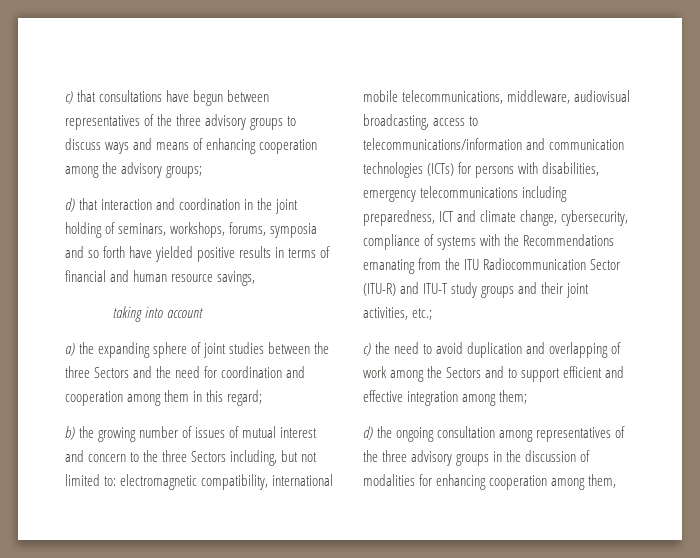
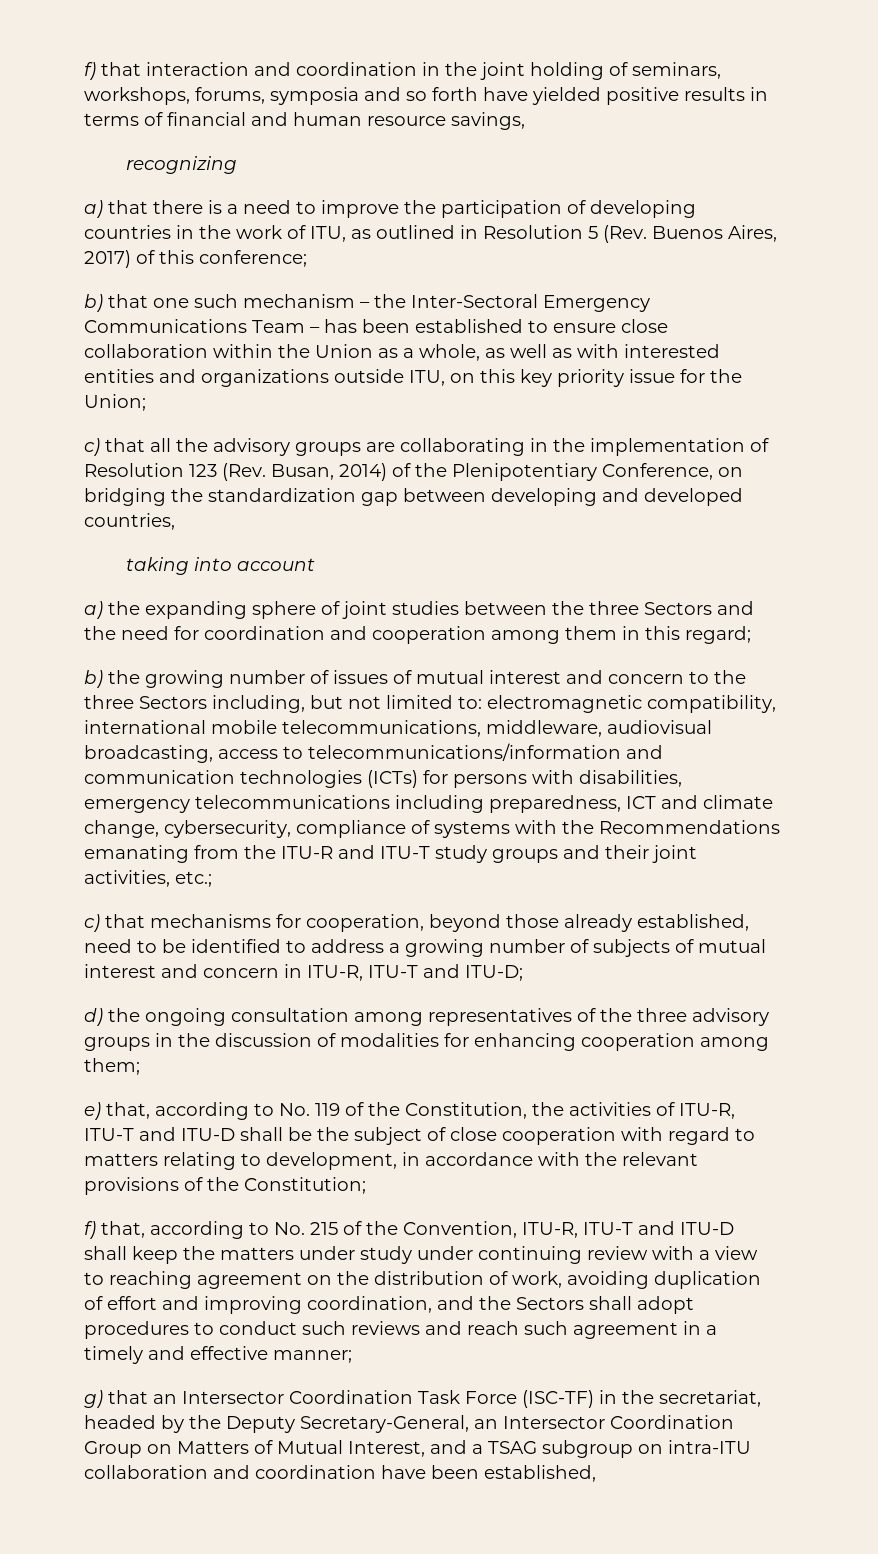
- c) that consultations have begun between representatives of the three advisory groups to discuss ways and means of enhancing cooperation among the advisory groups;
- d) that interaction and coordination in the joint holding of seminars, workshops, forums, symposia and so forth have yielded positive results in terms of financial and human resource savings,
+ f) that interaction and coordination in the joint holding of seminars, workshops, forums, symposia and so forth have yielded positive results in terms of financial and human resource savings,
+ recognizing
+ a) that there is a need to improve the participation of developing countries in the work of ITU, as outlined in Resolution 5 (Rev. Buenos Aires, 2017) of this conference;
+ b) that one such mechanism – the Inter-Sectoral Emergency Communications Team – has been established to ensure close collaboration within the Union as a whole, as well as with interested entities and organizations outside ITU, on this key priority issue for the Union;
+ c) that all the advisory groups are collaborating in the implementation of Resolution 123 (Rev. Busan, 2014) of the Plenipotentiary Conference, on bridging the standardization gap between developing and developed countries,
- electromagnetic compatibility, international mobile telecommunications, middleware, audiovisual broadcasting, access to telecommunications/information and communication technologies (ICTs) for persons with disabilities, emergency telecommunications including preparedness, ICT and climate change, cybersecurity, compliance of systems with the Recommendations emanating from the ITU Radiocommunication Sector (ITU-R) and ITU-T study groups and their joint activities, etc.;
+ electromagnetic compatibility, international mobile telecommunications, middleware, audiovisual broadcasting, access to telecommunications/information and communication technologies (ICTs) for persons with disabilities, emergency telecommunications including preparedness, ICT and climate change, cybersecurity, compliance of systems with the Recommendations emanating from the ITU-R and ITU-T study groups and their joint activities, etc.;
- c) the need to avoid duplication and overlapping of work among the Sectors and to support efficient and effective integration among them;
+ c) that mechanisms for cooperation, beyond those already established, need to be identified to address a growing number of subjects of mutual interest and concern in ITU-R, ITU-T and ITU-D;
- d) the ongoing consultation among representatives of the three advisory groups in the discussion of modalities for enhancing cooperation among them,
+ d) the ongoing consultation among representatives of the three advisory groups in the discussion of modalities for enhancing cooperation among them;
+ e) that, according to No. 119 of the Constitution, the activities of ITU-R, ITU-T and ITU-D shall be the subject of close cooperation with regard to matters relating to development, in accordance with the relevant provisions of the Constitution;
+ f) that, according to No. 215 of the Convention, ITU-R, ITU-T and ITU-D shall keep the matters under study under continuing review with a view to reaching agreement on the distribution of work, avoiding duplication of effort and improving coordination, and the Sectors shall adopt procedures to conduct such reviews and reach such agreement in a timely and effective manner;
+ g) that an Intersector Coordination Task Force (ISC-TF) in the secretariat, headed by the Deputy Secretary-General, an Intersector Coordination Group on Matters of Mutual Interest, and a TSAG subgroup on intra-ITU collaboration and coordination have been established,

